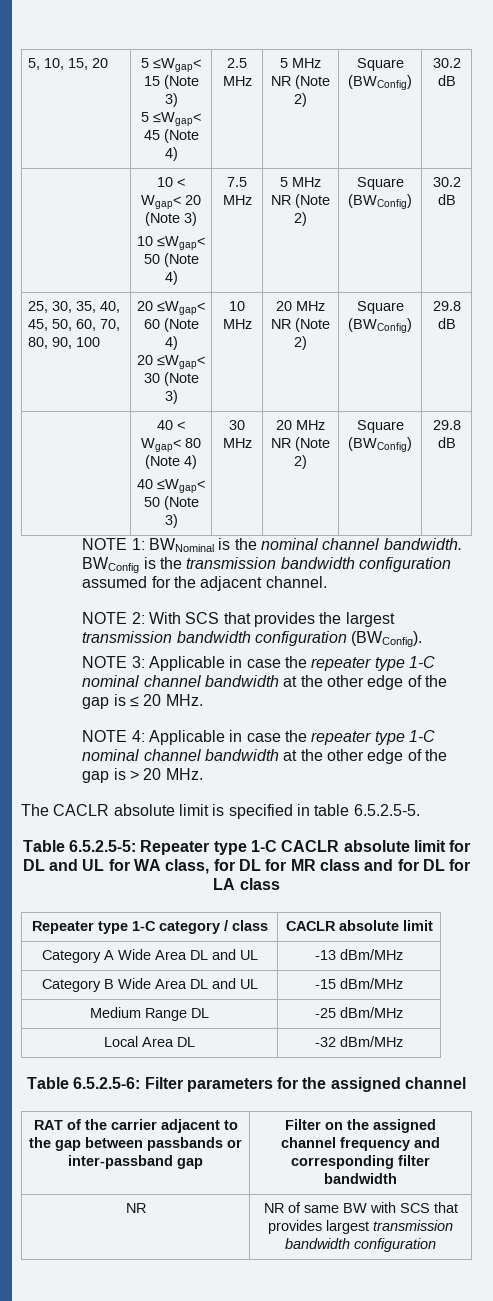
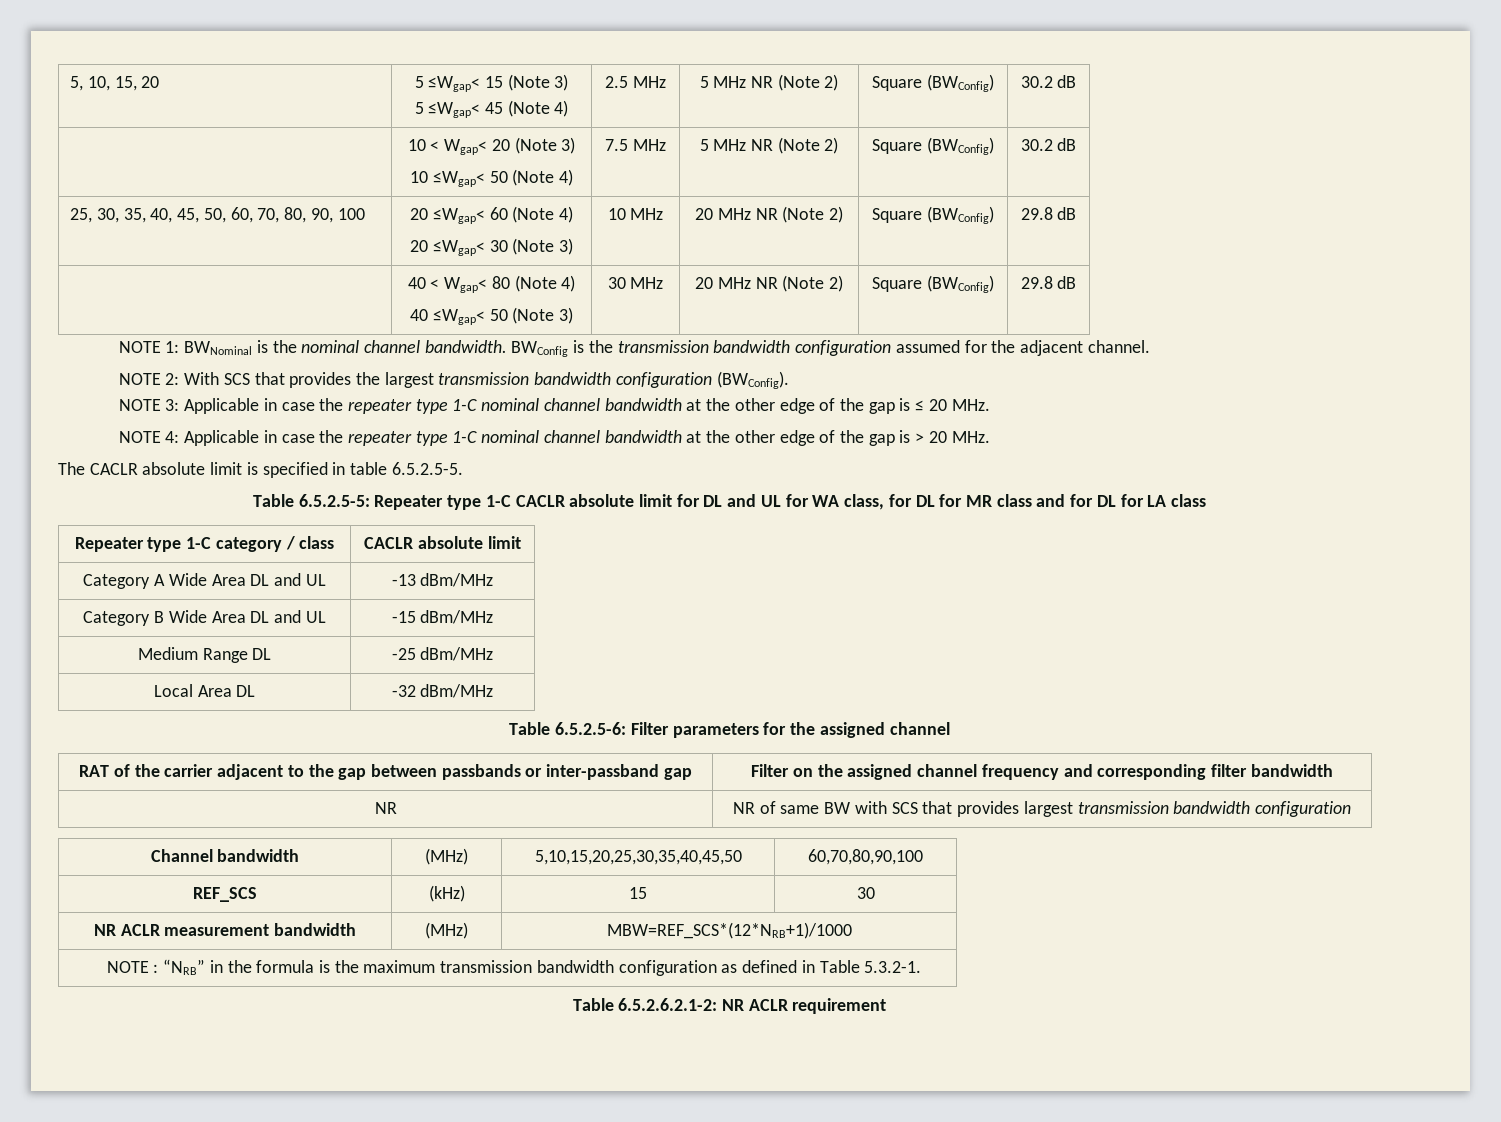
+ Channel bandwidth | (MHz) | 5,10,15,20,25,30,35,40,45,50 | 60,70,80,90,100
+ REF_SCS | (kHz) | 15 | 30
+ NR ACLR measurement bandwidth | (MHz) | MBW=REF_SCS*(12*NRB+1)/1000
+ NOTE : “NRB” in the formula is the maximum transmission bandwidth configuration as defined in Table 5.3.2-1.
+ Table 6.5.2.6.2.1-2: NR ACLR requirement

